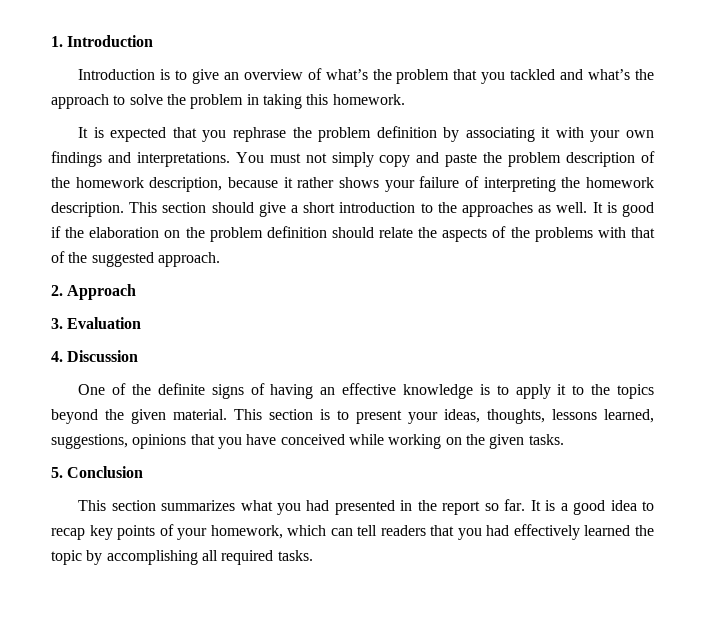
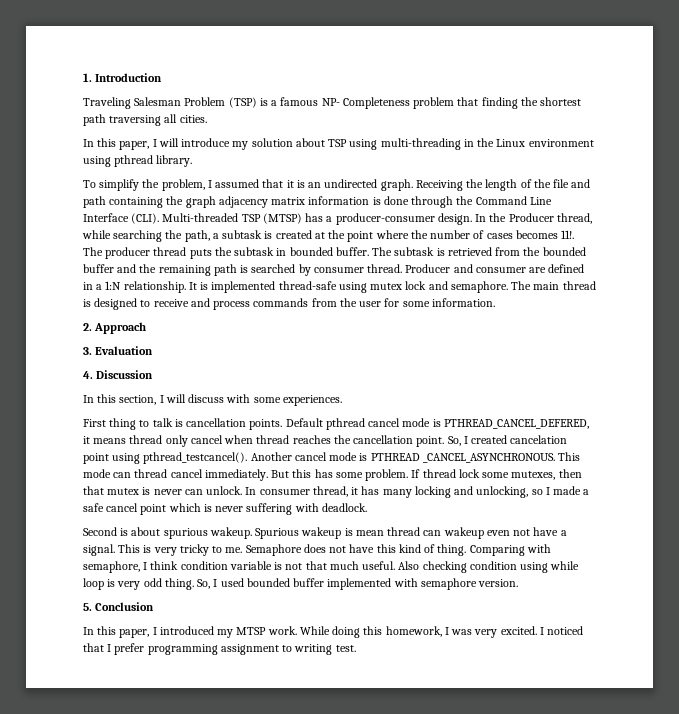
- Introduction is to give an overview of what’s the problem that you tackled and what’s the approach to solve the problem in taking this homework.
- It is expected that you rephrase the problem definition by associating it with your own findings and interpretations. You must not simply copy and paste the problem description of the homework description, because it rather shows your failure of interpreting the homework description. This section should give a short introduction to the approaches as well. It is good if the elaboration on the problem definition should relate the aspects of the problems with that of the suggested approach.
+ Traveling Salesman Problem (TSP) is a famous NP- Completeness problem that finding the shortest path traversing all cities.
+ In this paper, I will introduce my solution about TSP using multi-threading in the Linux environment using pthread library.
+ To simplify the problem, I assumed that it is an undirected graph. Receiving the length of the file and path containing the graph adjacency matrix information is done through the Command Line Interface (CLI). Multi-threaded TSP (MTSP) has a producer-consumer design. In the Producer thread, while searching the path, a subtask is created at the point where the number of cases becomes 11!. The producer thread puts the subtask in bounded buffer. The subtask is retrieved from the bounded buffer and the remaining path is searched by consumer thread. Producer and consumer are defined in a 1:N relationship. It is implemented thread-safe using mutex lock and semaphore. The main thread is designed to receive and process commands from the user for some information.
- One of the definite signs of having an effective knowledge is to apply it to the topics beyond the given material. This section is to present your ideas, thoughts, lessons learned, suggestions, opinions that you have conceived while working on the given tasks.
+ In this section, I will discuss with some experiences.
+ First thing to talk is cancellation points. Default pthread cancel mode is PTHREAD_CANCEL_DEFERED, it means thread only cancel when thread reaches the cancellation point. So, I created cancelation point using pthread_testcancel(). Another cancel mode is PTHREAD _CANCEL_ASYNCHRONOUS. This mode can thread cancel immediately. But this has some problem. If thread lock some mutexes, then that mutex is never can unlock. In consumer thread, it has many locking and unlocking, so I made a safe cancel point which is never suffering with deadlock.
+ Second is about spurious wakeup. Spurious wakeup is mean thread can wakeup even not have a signal. This is very tricky to me. Semaphore does not have this kind of thing. Comparing with semaphore, I think condition variable is not that much useful. Also checking condition using while loop is very odd thing. So, I used bounded buffer implemented with semaphore version.
  5. Conclusion
- This section summarizes what you had presented in the report so far. It is a good idea to recap key points of your homework, which can tell readers that you had effectively learned the topic by accomplishing all required tasks.
+ In this paper, I introduced my MTSP work. While doing this homework, I was very excited. I noticed that I prefer programming assignment to writing test.

